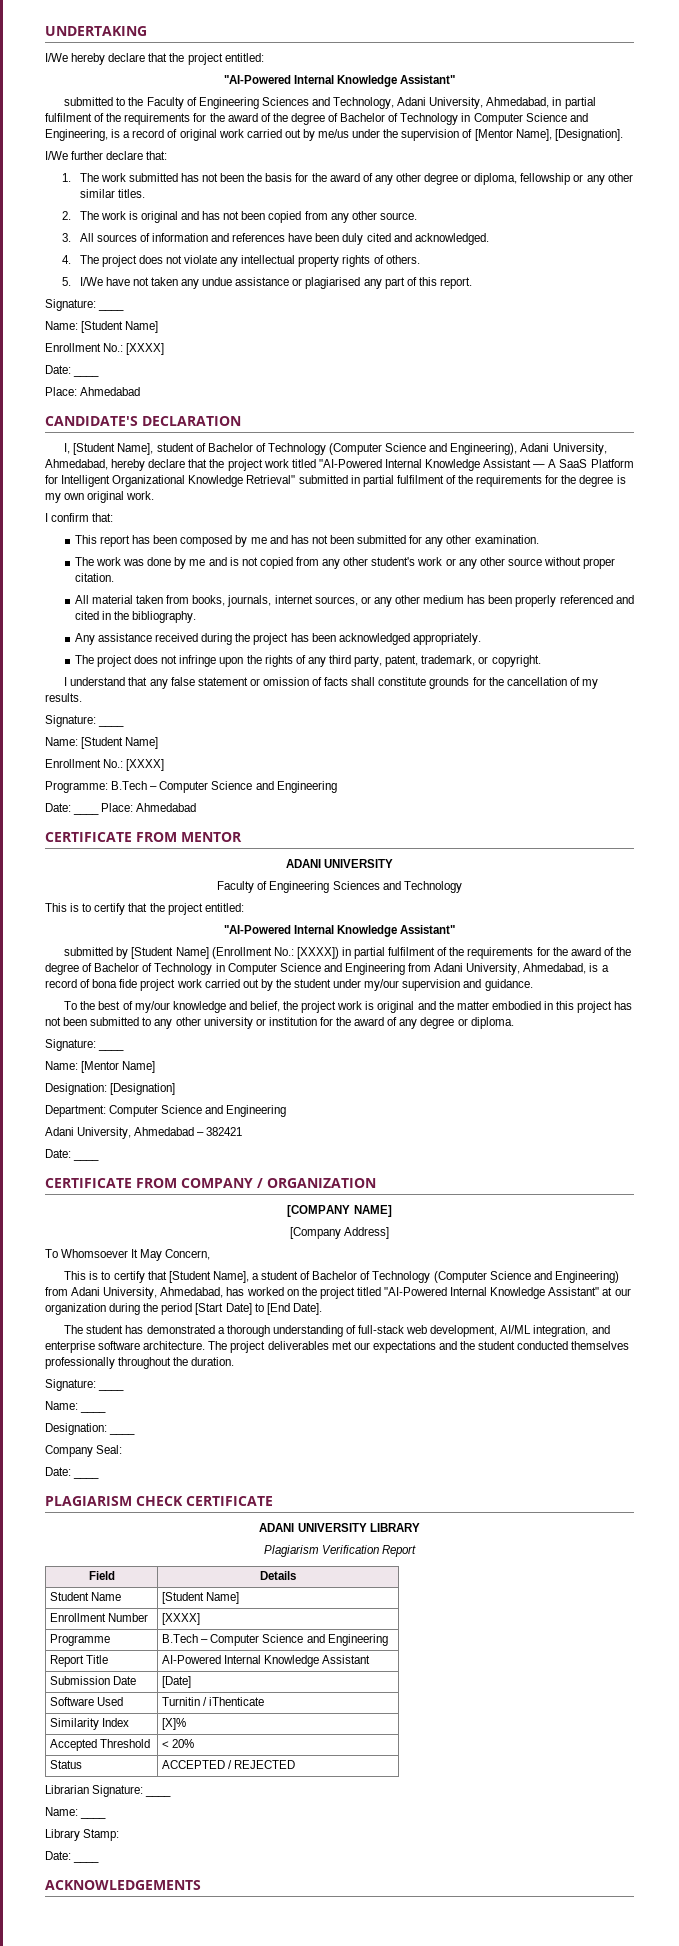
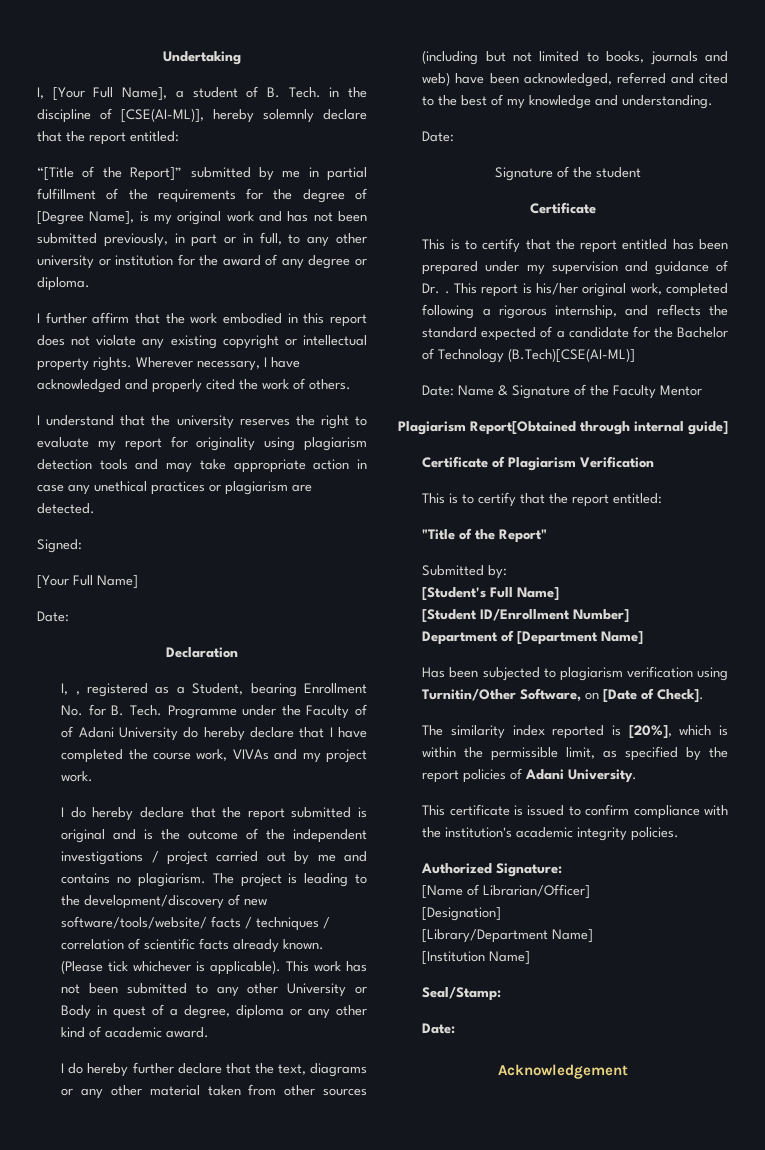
- UNDERTAKING
- I/We hereby declare that the project entitled:
- "AI-Powered Internal Knowledge Assistant"
- submitted to the Faculty of Engineering Sciences and Technology, Adani University, Ahmedabad, in partial fulfilment of the requirements for the award of the degree of Bachelor of Technology in Computer Science and Engineering, is a record of original work carried out by me/us under the supervision of [Mentor Name], [Designation].
- I/We further declare that:
- 1. The work submitted has not been the basis for the award of any other degree or diploma, fellowship or any other similar titles.
- 2. The work is original and has not been copied from any other source.
- 3. All sources of information and references have been duly cited and acknowledged.
- 4. The project does not violate any intellectual property rights of others.
- 5. I/We have not taken any undue assistance or plagiarised any part of this report.
- Signature: ____
- Name: [Student Name]
- Enrollment No.: [XXXX]
- Date: ____
- Place: Ahmedabad
- CANDIDATE'S DECLARATION
- I, [Student Name], student of Bachelor of Technology (Computer Science and Engineering), Adani University, Ahmedabad, hereby declare that the project work titled "AI-Powered Internal Knowledge Assistant — A SaaS Platform for Intelligent Organizational Knowledge Retrieval" submitted in partial fulfilment of the requirements for the degree is my own original work.
- I confirm that:
- This report has been composed by me and has not been submitted for any other examination.
- The work was done by me and is not copied from any other student's work or any other source without proper citation.
- All material taken from books, journals, internet sources, or any other medium has been properly referenced and cited in the bibliography.
- Any assistance received during the project has been acknowledged appropriately.
- The project does not infringe upon the rights of any third party, patent, trademark, or copyright.
- I understand that any false statement or omission of facts shall constitute grounds for the cancellation of my results.
- Signature: ____
- Name: [Student Name]
- Enrollment No.: [XXXX]
- Programme: B.Tech – Computer Science and Engineering
- Date: ____ Place: Ahmedabad
- CERTIFICATE FROM MENTOR
- ADANI UNIVERSITY
- Faculty of Engineering Sciences and Technology
- This is to certify that the project entitled:
- "AI-Powered Internal Knowledge Assistant"
- submitted by [Student Name] (Enrollment No.: [XXXX]) in partial fulfilment of the requirements for the award of the degree of Bachelor of Technology in Computer Science and Engineering from Adani University, Ahmedabad, is a record of bona fide project work carried out by the student under my/our supervision and guidance.
- To the best of my/our knowledge and belief, the project work is original and the matter embodied in this project has not been submitted to any other university or institution for the award of any degree or diploma.
- Signature: ____
- Name: [Mentor Name]
- Designation: [Designation]
- Department: Computer Science and Engineering
- Adani University, Ahmedabad – 382421
- Date: ____
- CERTIFICATE FROM COMPANY / ORGANIZATION
- [COMPANY NAME]
- [Company Address]
- To Whomsoever It May Concern,
- This is to certify that [Student Name], a student of Bachelor of Technology (Computer Science and Engineering) from Adani University, Ahmedabad, has worked on the project titled "AI-Powered Internal Knowledge Assistant" at our organization during the period [Start Date] to [End Date].
- The student has demonstrated a thorough understanding of full-stack web development, AI/ML integration, and enterprise software architecture. The project deliverables met our expectations and the student conducted themselves professionally throughout the duration.
- Signature: ____
- Name: ____
- Designation: ____
- Company Seal:
- Date: ____
- PLAGIARISM CHECK CERTIFICATE
- ADANI UNIVERSITY LIBRARY
- Plagiarism Verification Report
- Field | Details
- Student Name | [Student Name]
- Enrollment Number | [XXXX]
- Programme | B.Tech – Computer Science and Engineering
- Report Title | AI-Powered Internal Knowledge Assistant
- Submission Date | [Date]
- Software Used | Turnitin / iThenticate
- Similarity Index | [X]%
- Accepted Threshold | < 20%
- Status | ACCEPTED / REJECTED
- Librarian Signature: ____
- Name: ____
- Library Stamp:
- Date: ____
- ACKNOWLEDGEMENTS
+ Undertaking
+ I, [Your Full Name], a student of B. Tech. in the discipline of [CSE(AI-ML)], hereby solemnly declare that the report entitled:
+ “[Title of the Report]” submitted by me in partial fulfillment of the requirements for the degree of [Degree Name], is my original work and has not been submitted previously, in part or in full, to any other university or institution for the award of any degree or diploma.
+ I further affirm that the work embodied in this report does not violate any existing copyright or intellectual property rights. Wherever necessary, I have acknowledged and properly cited the work of others.
+ I understand that the university reserves the right to evaluate my report for originality using plagiarism detection tools and may take appropriate action in case any unethical practices or plagiarism are detected.
+ Signed:
+ [Your Full Name]
+ Date:
+ Declaration
+ I, , registered as a Student, bearing Enrollment No. for B. Tech. Programme under the Faculty of of Adani University do hereby declare that I have completed the course work, VIVAs and my project work.
+ I do hereby declare that the report submitted is original and is the outcome of the independent investigations / project carried out by me and contains no plagiarism. The project is leading to the development/discovery of new software/tools/website/ facts / techniques / correlation of scientific facts already known. (Please tick whichever is applicable). This work has not been submitted to any other University or Body in quest of a degree, diploma or any other kind of academic award.
+ I do hereby further declare that the text, diagrams or any other material taken from other sources (including but not limited to books, journals and web) have been acknowledged, referred and cited to the best of my knowledge and understanding.
+ Date:
+ Signature of the student
+ Certificate
+ This is to certify that the report entitled has been prepared under my supervision and guidance of Dr. . This report is his/her original work, completed following a rigorous internship, and reflects the standard expected of a candidate for the Bachelor of Technology (B.Tech)[CSE(AI-ML)]
+ Date: Name & Signature of the Faculty Mentor
+ Plagiarism Report[Obtained through internal guide]
+ Certificate of Plagiarism Verification
+ This is to certify that the report entitled:
+ "Title of the Report"
+ Submitted by:
+ [Student's Full Name]
+ [Student ID/Enrollment Number]
+ Department of [Department Name]
+ Has been subjected to plagiarism verification using Turnitin/Other Software, on [Date of Check].
+ The similarity index reported is [20%], which is within the permissible limit, as specified by the report policies of Adani University.
+ This certificate is issued to confirm compliance with the institution's academic integrity policies.
+ Authorized Signature:
+ [Name of Librarian/Officer]
+ [Designation]
+ [Library/Department Name]
+ [Institution Name]
+ Seal/Stamp:
+ Date:
+ Acknowledgement

